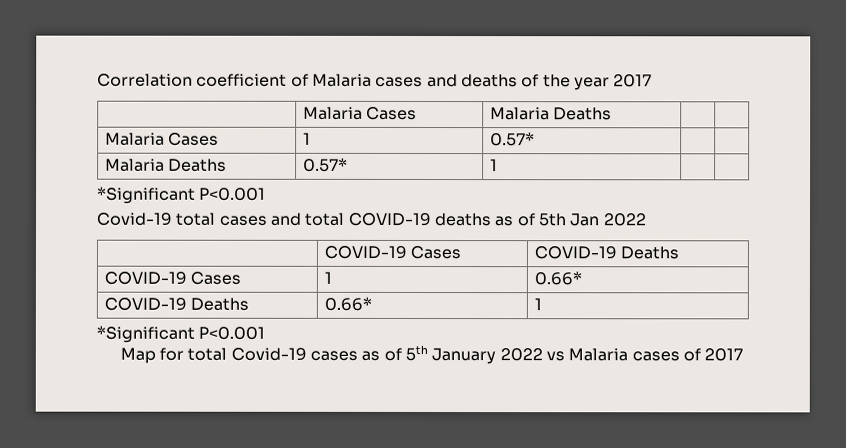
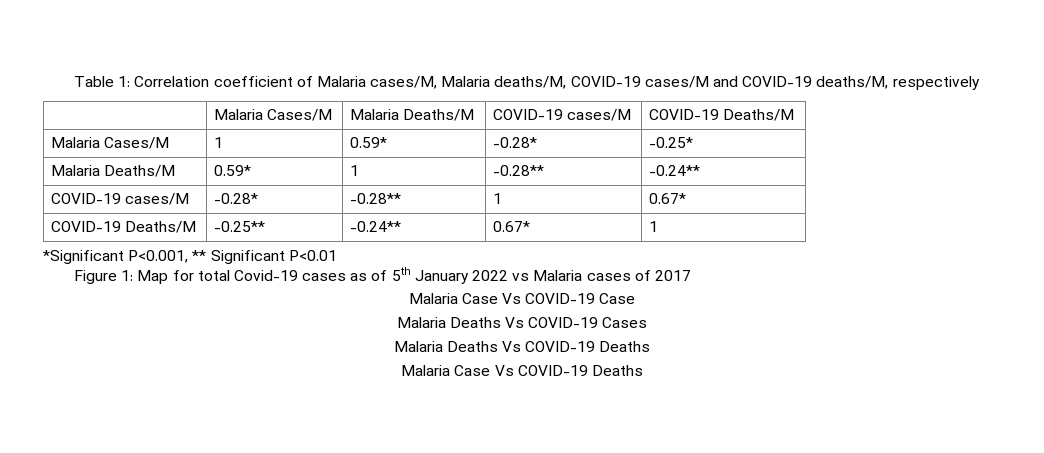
- Correlation coefficient of Malaria cases and deaths of the year 2017
- | Malaria Cases | Malaria Deaths | |
- Malaria Cases | 1 | 0.57* | |
- Malaria Deaths | 0.57* | 1 | |
- *Significant P<0.001
- Covid-19 total cases and total COVID-19 deaths as of 5th Jan 2022
- | COVID-19 Cases | COVID-19 Deaths
- COVID-19 Cases | 1 | 0.66*
- COVID-19 Deaths | 0.66* | 1
- *Significant P<0.001
- Map for total Covid-19 cases as of 5th January 2022 vs Malaria cases of 2017
+ Table 1: Correlation coefficient of Malaria cases/M, Malaria deaths/M, COVID-19 cases/M and COVID-19 deaths/M, respectively
+ | Malaria Cases/M | Malaria Deaths/M | COVID-19 cases/M | COVID-19 Deaths/M
+ Malaria Cases/M | 1 | 0.59* | -0.28* | -0.25*
+ Malaria Deaths/M | 0.59* | 1 | -0.28** | -0.24**
+ COVID-19 cases/M | -0.28* | -0.28** | 1 | 0.67*
+ COVID-19 Deaths/M | -0.25** | -0.24** | 0.67* | 1
+ *Significant P<0.001, ** Significant P<0.01
+ Figure 1: Map for total Covid-19 cases as of 5th January 2022 vs Malaria cases of 2017
+ Malaria Case Vs COVID-19 Case
+ Malaria Deaths Vs COVID-19 Cases
+ Malaria Deaths Vs COVID-19 Deaths
+ Malaria Case Vs COVID-19 Deaths

